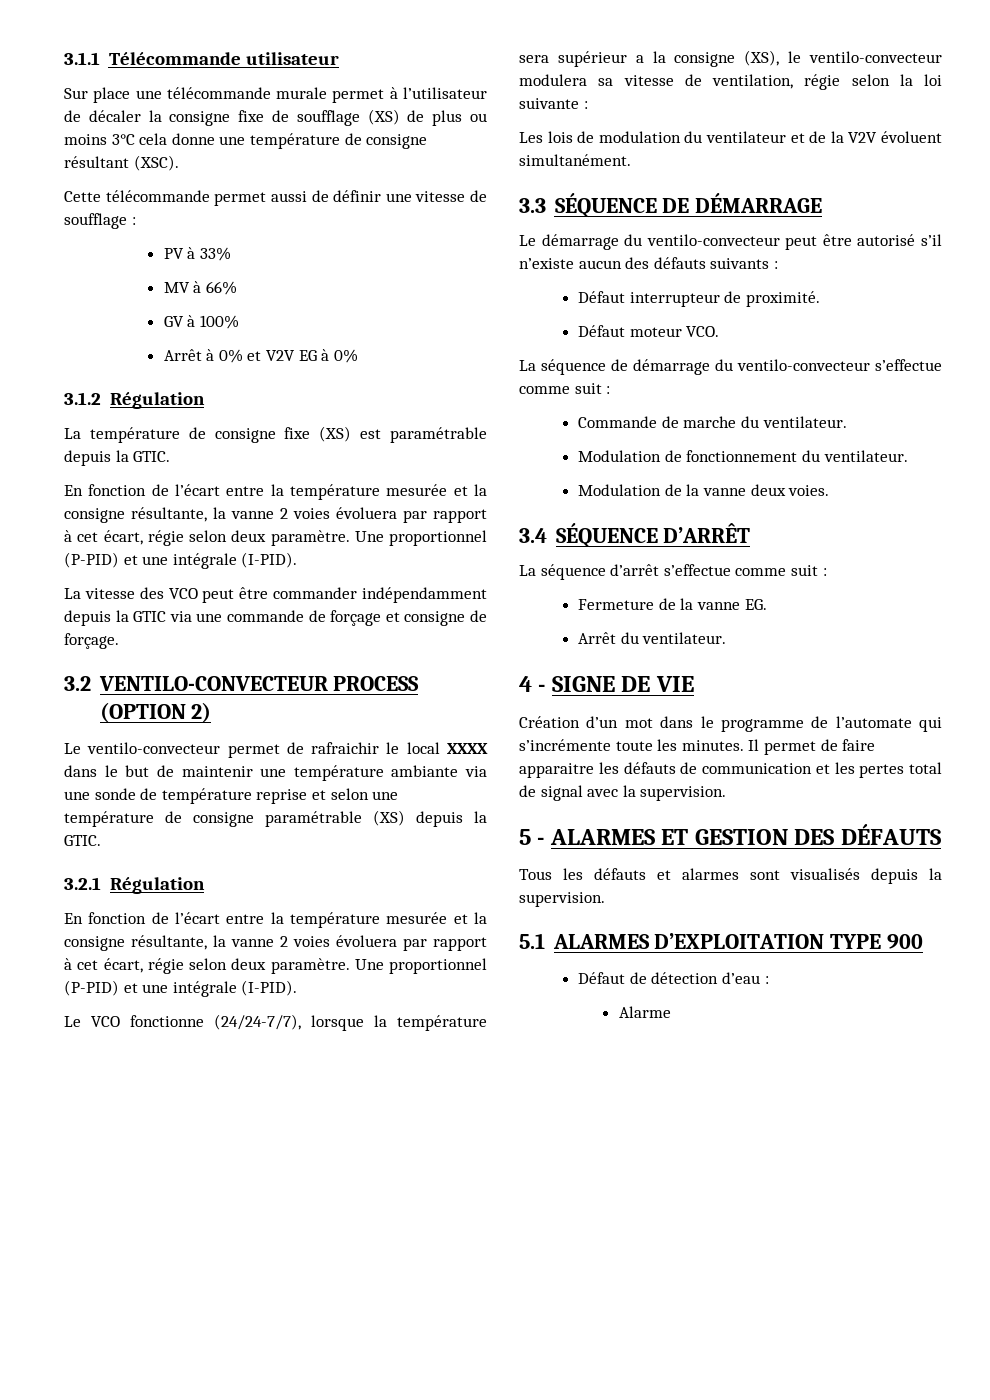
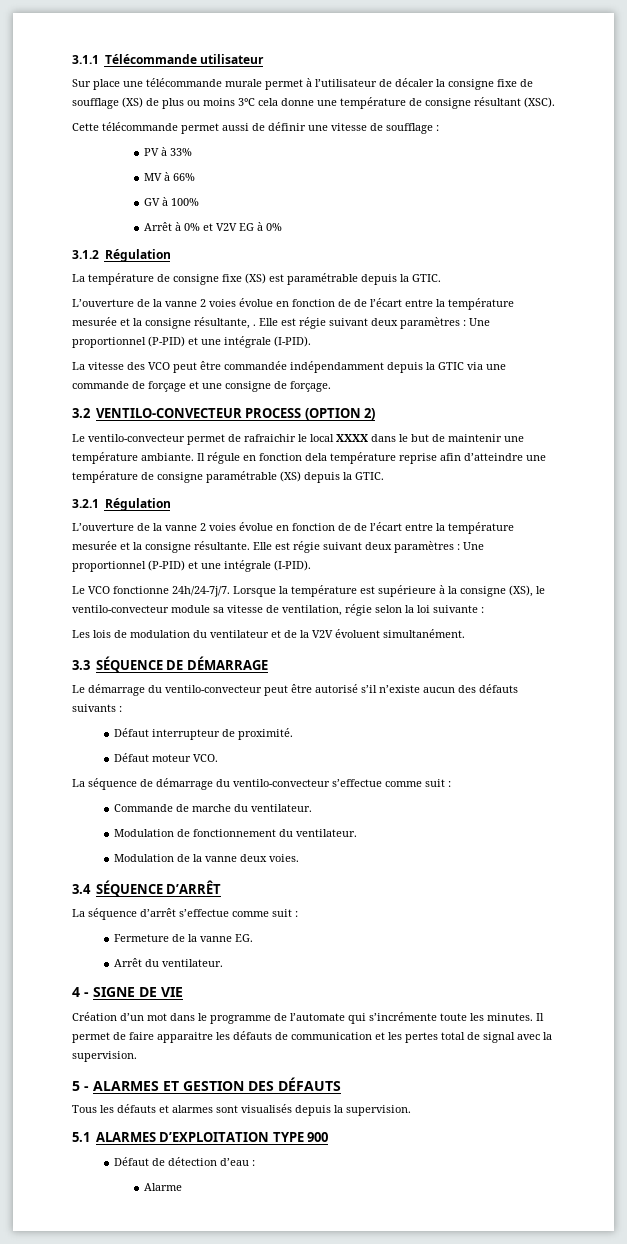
  La température de consigne fixe (XS) est paramétrable depuis la GTIC.
- En fonction de l’écart entre la température mesurée et la consigne résultante, la vanne 2 voies évoluera par rapport à cet écart, régie selon deux paramètre. Une proportionnel (P-PID) et une intégrale (I-PID).
+ L’ouverture de la vanne 2 voies évolue en fonction de de l’écart entre la température mesurée et la consigne résultante, . Elle est régie suivant deux paramètres : Une proportionnel (P-PID) et une intégrale (I-PID).
- La vitesse des VCO peut être commander indépendamment depuis la GTIC via une commande de forçage et consigne de forçage.
+ La vitesse des VCO peut être commandée indépendamment depuis la GTIC via une commande de forçage et une consigne de forçage.
- Le ventilo-convecteur permet de rafraichir le local XXXX dans le but de maintenir une température ambiante via une sonde de température reprise et selon une température de consigne paramétrable (XS) depuis la GTIC.
+ Le ventilo-convecteur permet de rafraichir le local XXXX dans le but de maintenir une température ambiante. Il régule en fonction dela température reprise afin d’atteindre une température de consigne paramétrable (XS) depuis la GTIC.
  3.2.1 Régulation
- En fonction de l’écart entre la température mesurée et la consigne résultante, la vanne 2 voies évoluera par rapport à cet écart, régie selon deux paramètre. Une proportionnel (P-PID) et une intégrale (I-PID).
+ L’ouverture de la vanne 2 voies évolue en fonction de de l’écart entre la température mesurée et la consigne résultante. Elle est régie suivant deux paramètres : Une proportionnel (P-PID) et une intégrale (I-PID).
- Le VCO fonctionne (24/24-7/7), lorsque la température sera supérieur a la consigne (XS), le ventilo-convecteur modulera sa vitesse de ventilation, régie selon la loi suivante :
+ Le VCO fonctionne 24h/24-7j/7. Lorsque la température est supérieure à la consigne (XS), le ventilo-convecteur module sa vitesse de ventilation, régie selon la loi suivante :

